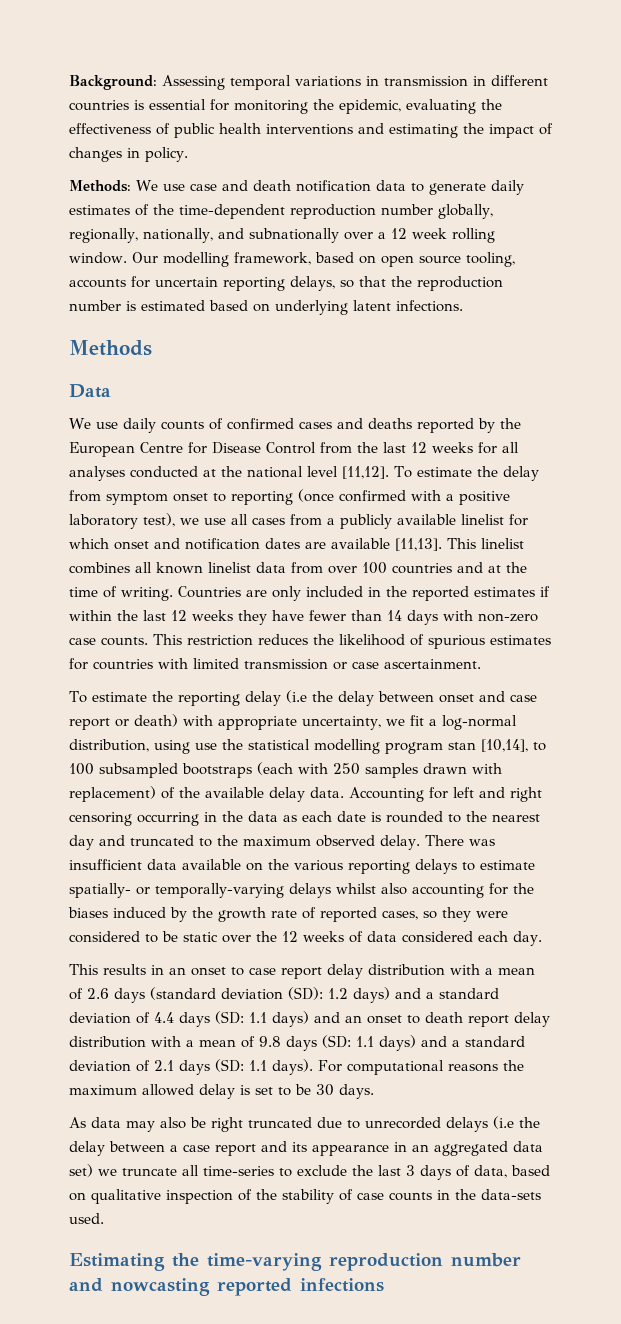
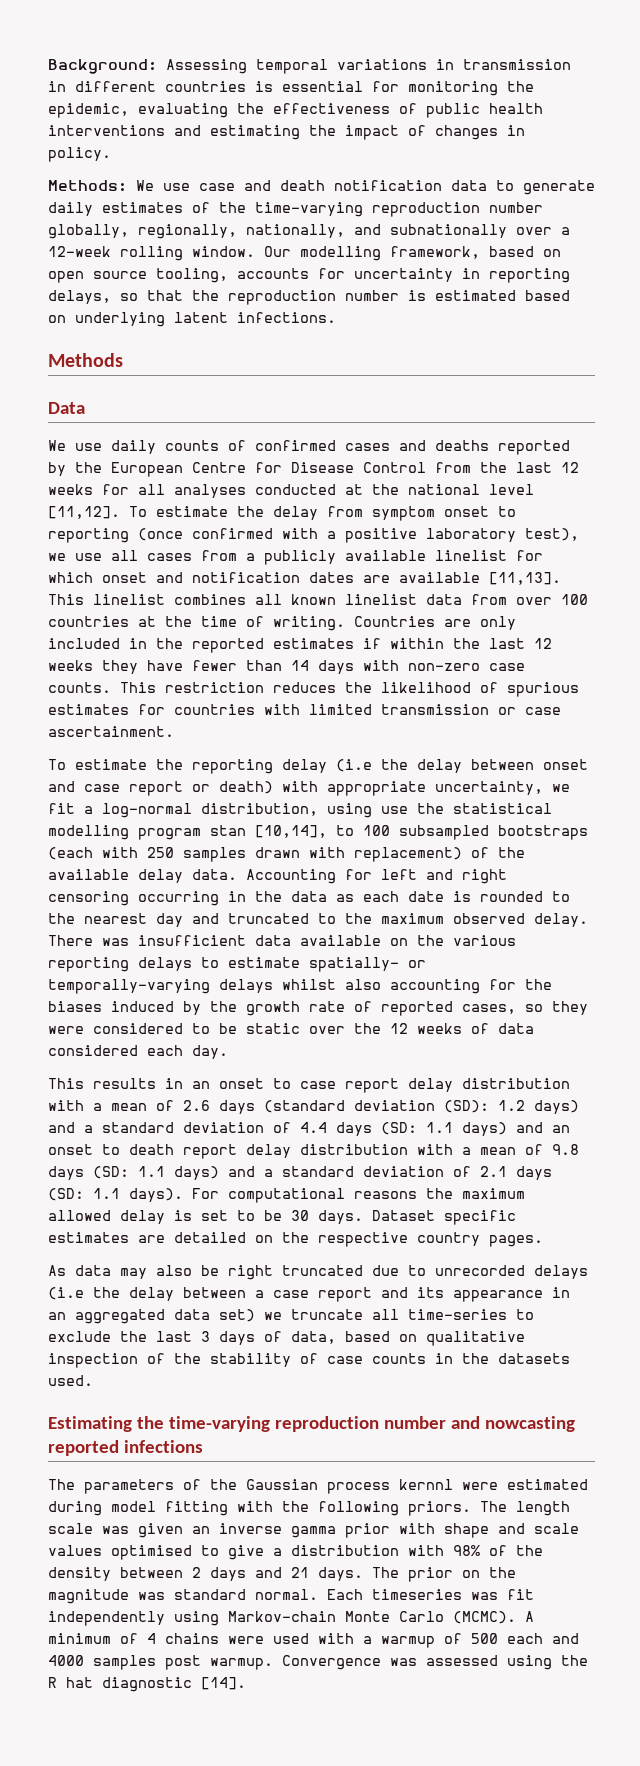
- Methods: We use case and death notification data to generate daily estimates of the time-dependent reproduction number globally, regionally, nationally, and subnationally over a 12 week rolling window.
+ Methods: We use case and death notification data to generate daily estimates of the time-varying reproduction number globally, regionally, nationally, and subnationally over a 12-week rolling window.
- Our modelling framework, based on open source tooling, accounts for uncertain reporting delays, so that the reproduction number is estimated based on underlying latent infections.
+ Our modelling framework, based on open source tooling, accounts for uncertainty in reporting delays, so that the reproduction number is estimated based on underlying latent infections.
- This linelist combines all known linelist data from over 100 countries and at the time of writing.
+ This linelist combines all known linelist data from over 100 countries at the time of writing.
+ Dataset specific estimates are detailed on the respective country pages.
- As data may also be right truncated due to unrecorded delays (i.e the delay between a case report and its appearance in an aggregated data set) we truncate all time-series to exclude the last 3 days of data, based on qualitative inspection of the stability of case counts in the data-sets used.
+ As data may also be right truncated due to unrecorded delays (i.e the delay between a case report and its appearance in an aggregated data set) we truncate all time-series to exclude the last 3 days of data, based on qualitative inspection of the stability of case counts in the datasets used.
+ The parameters of the Gaussian process kernnl were estimated during model fitting with the following priors. The length scale was given an inverse gamma prior with shape and scale values optimised to give a distribution with 98% of the density between 2 days and 21 days. The prior on the magnitude was standard normal. Each timeseries was fit independently using Markov-chain Monte Carlo (MCMC). A minimum of 4 chains were used with a warmup of 500 each and 4000 samples post warmup. Convergence was assessed using the R hat diagnostic [14].

